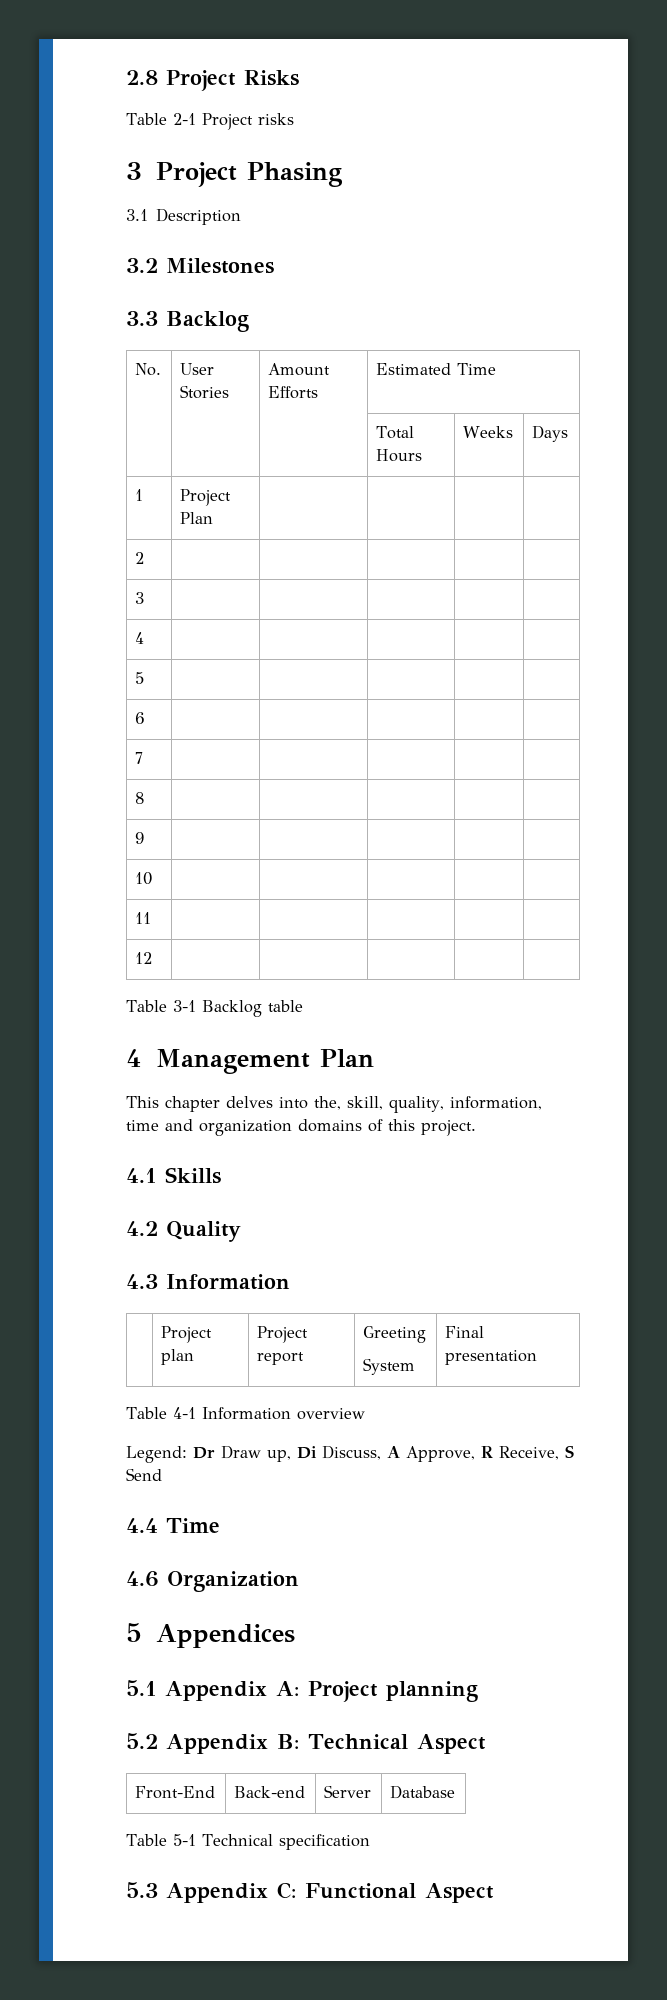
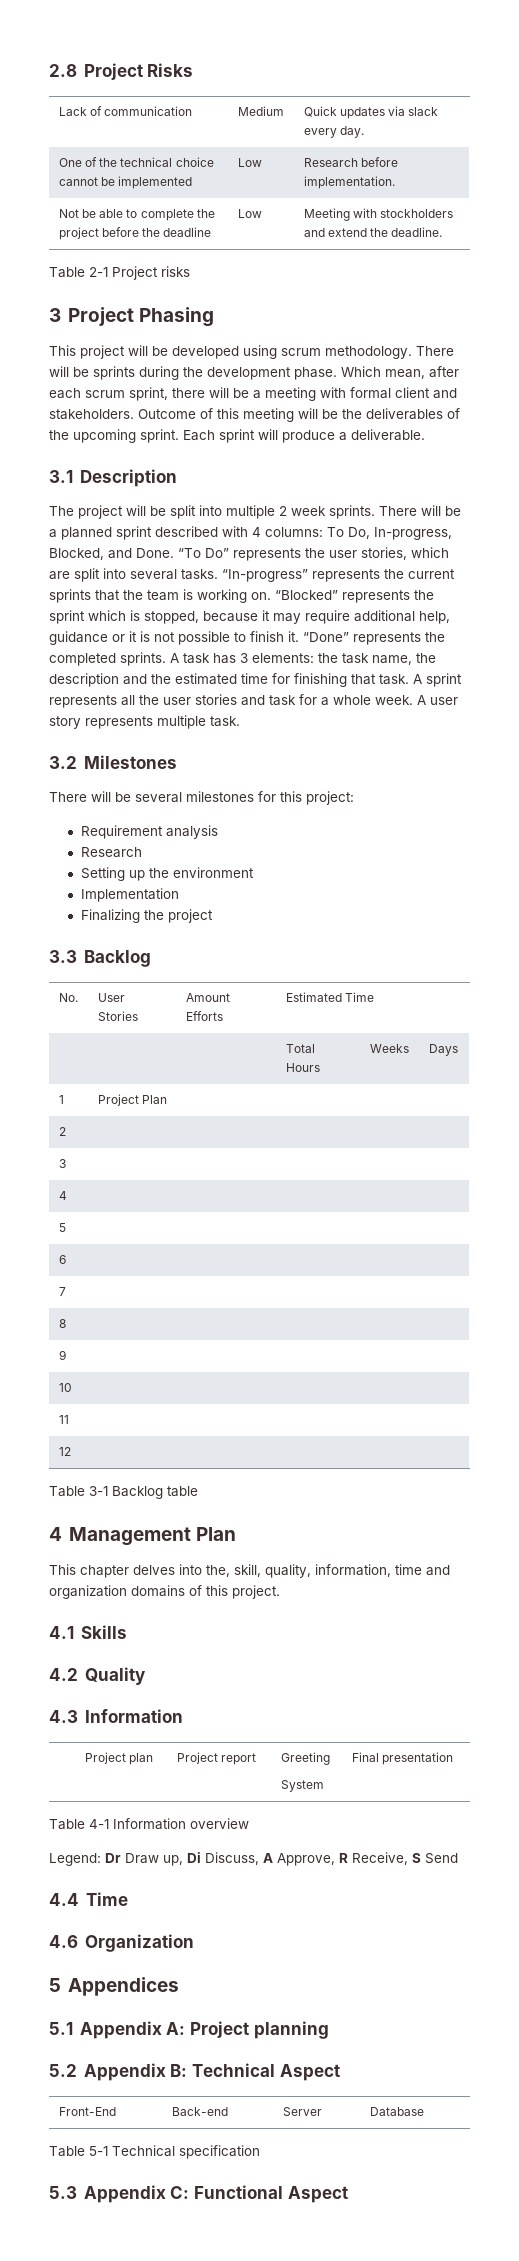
+ Lack of communication | Medium | Quick updates via slack every day.
+ One of the technical choice cannot be implemented | Low | Research before implementation.
+ Not be able to complete the project before the deadline | Low | Meeting with stockholders and extend the deadline.
+ This project will be developed using scrum methodology. There will be sprints during the development phase. Which mean, after each scrum sprint, there will be a meeting with formal client and stakeholders. Outcome of this meeting will be the deliverables of the upcoming sprint. Each sprint will produce a deliverable.
  3.1 Description
+ The project will be split into multiple 2 week sprints. There will be a planned sprint described with 4 columns: To Do, In-progress, Blocked, and Done. “To Do” represents the user stories, which are split into several tasks. “In-progress” represents the current sprints that the team is working on. “Blocked” represents the sprint which is stopped, because it may require additional help, guidance or it is not possible to finish it. “Done” represents the completed sprints. A task has 3 elements: the task name, the description and the estimated time for finishing that task. A sprint represents all the user stories and task for a whole week. A user story represents multiple task.
  3.2 Milestones
+ There will be several milestones for this project:
+ Requirement analysis
+ Research
+ Setting up the environment
+ Implementation
+ Finalizing the project

